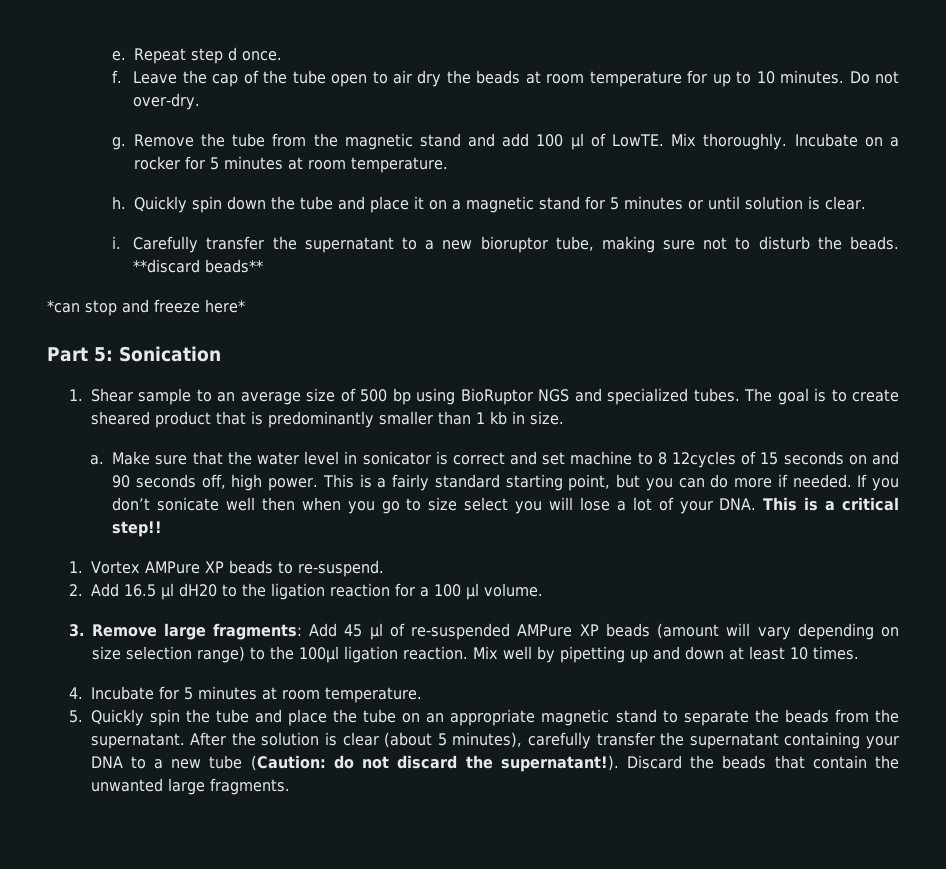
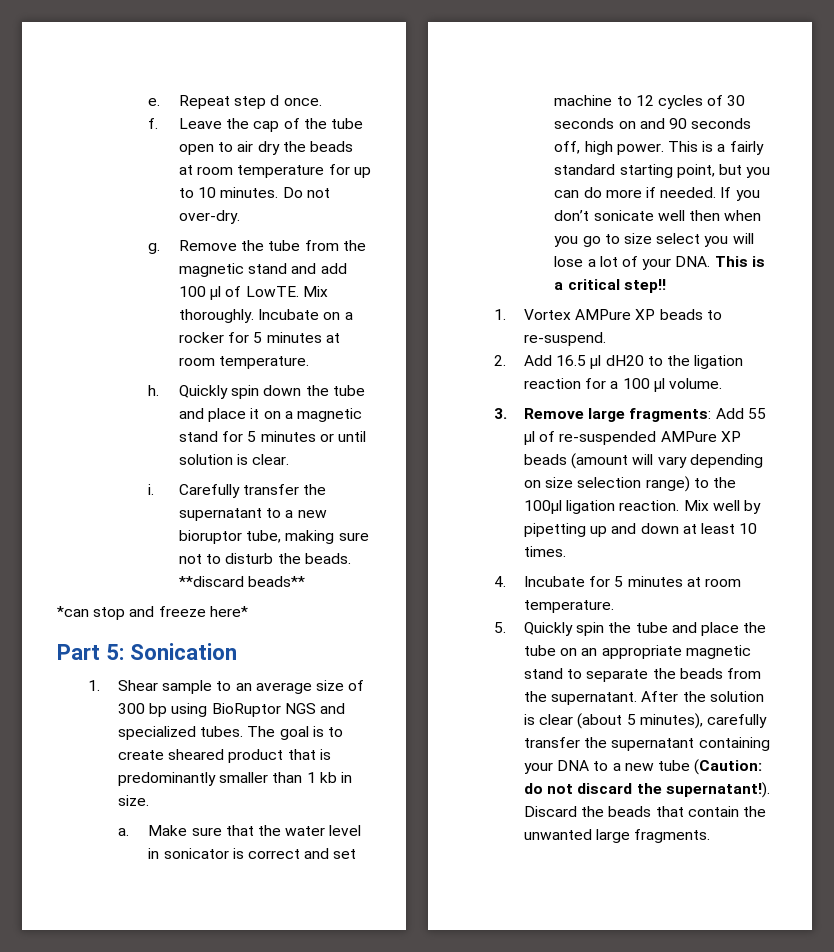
- 1. Shear sample to an average size of 500 bp using BioRuptor NGS and specialized tubes.
+ 1. Shear sample to an average size of 300 bp using BioRuptor NGS and specialized tubes.
- Make sure that the water level in sonicator is correct and set machine to 8 12cycles of 15 seconds on and 90 seconds off, high power.
+ Make sure that the water level in sonicator is correct and set machine to 12 cycles of 30 seconds on and 90 seconds off, high power.
- 3. Remove large fragments: Add 45 μl of re-suspended AMPure XP beads (amount will vary depending on size selection range) to the 100μl ligation reaction.
+ 3. Remove large fragments: Add 55 μl of re-suspended AMPure XP beads (amount will vary depending on size selection range) to the 100μl ligation reaction.

